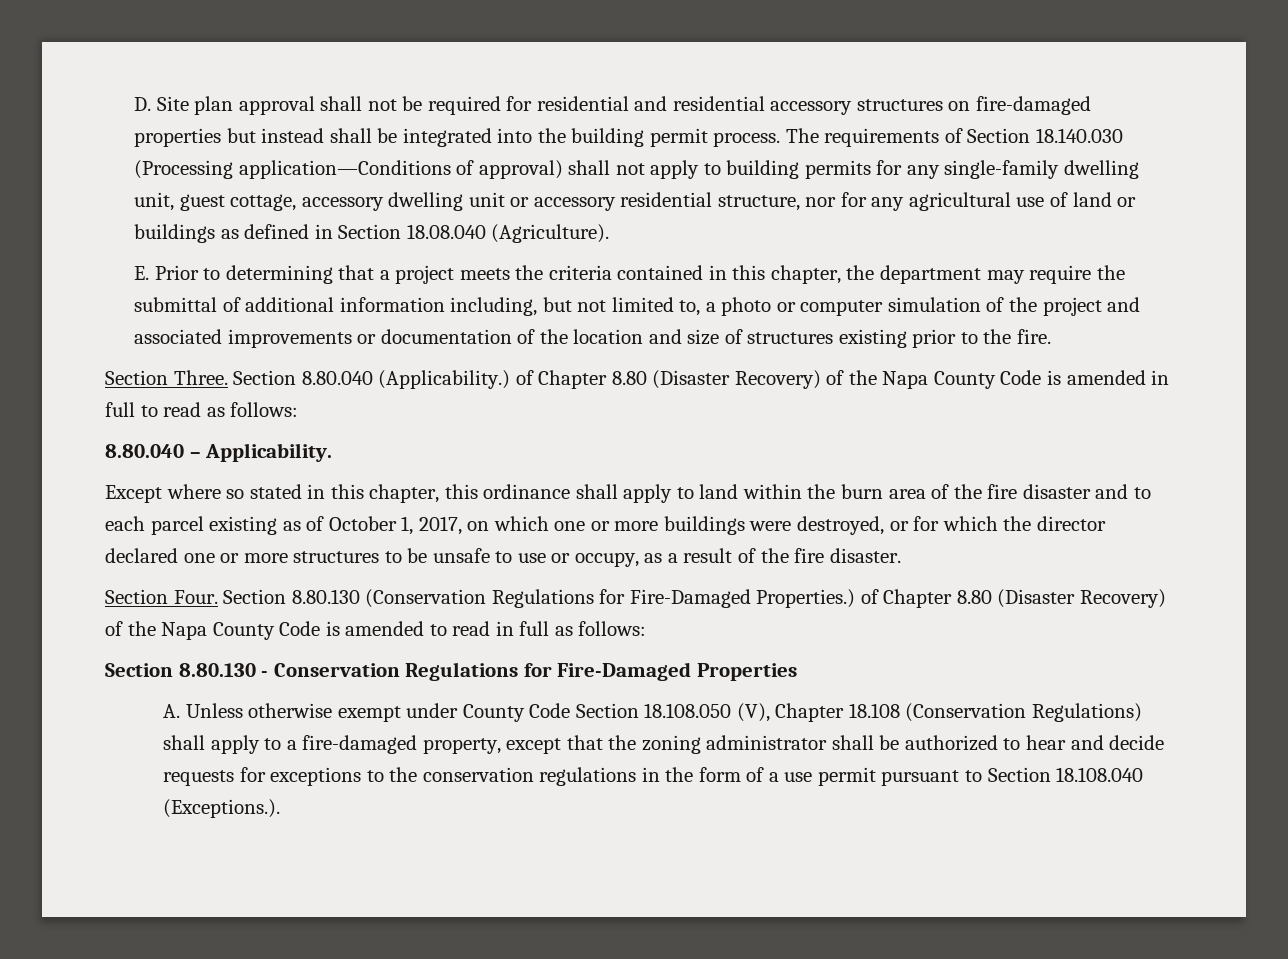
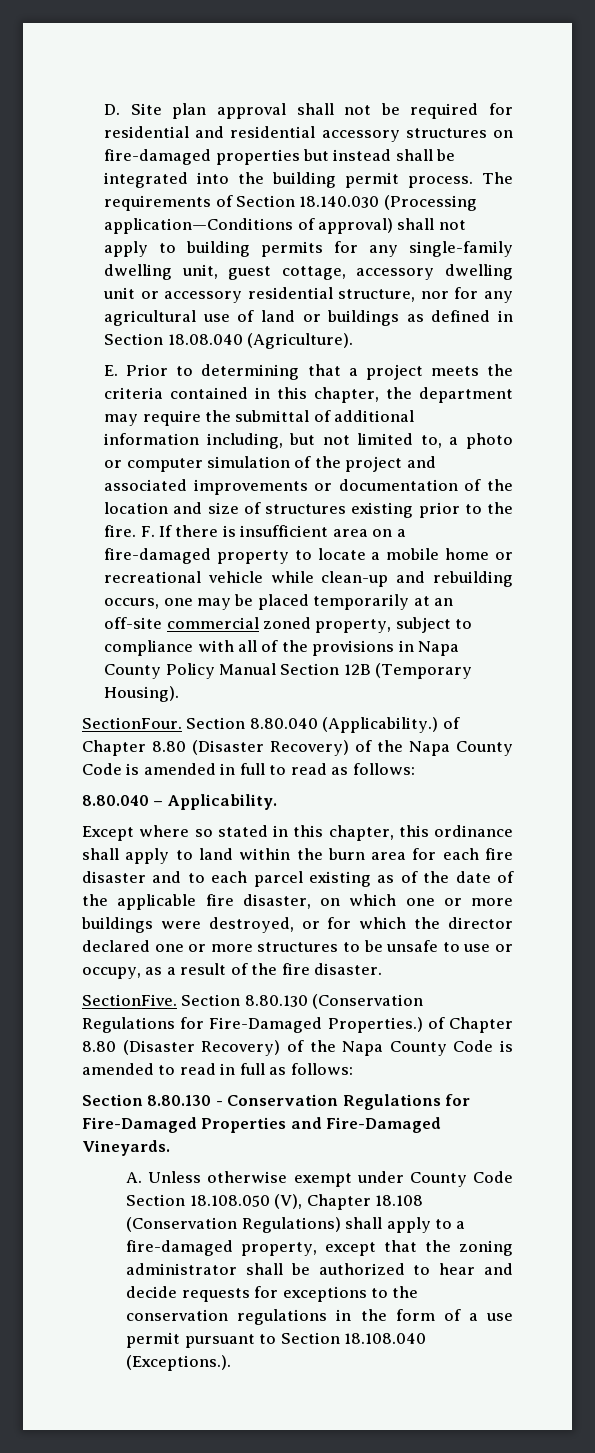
- E. Prior to determining that a project meets the criteria contained in this chapter, the department may require the submittal of additional information including, but not limited to, a photo or computer simulation of the project and associated improvements or documentation of the location and size of structures existing prior to the fire.
- Section Three.
+ E. Prior to determining that a project meets the criteria contained in this chapter, the department may require the submittal of additional information including, but not limited to, a photo or computer simulation of the project and associated improvements or documentation of the location and size of structures existing prior to the fire. F. If there is insufficient area on a fire-damaged property to locate a mobile home or recreational vehicle while clean-up and rebuilding occurs, one may be placed temporarily at an off-site commercial zoned property, subject to compliance with all of the provisions in Napa County Policy Manual Section 12B (Temporary Housing).
+ SectionFour.
- Except where so stated in this chapter, this ordinance shall apply to land within the burn area of the fire disaster and to each parcel existing as of October 1, 2017, on which one or more buildings were destroyed, or for which the director declared one or more structures to be unsafe to use or occupy, as a result of the fire disaster.
+ Except where so stated in this chapter, this ordinance shall apply to land within the burn area for each fire disaster and to each parcel existing as of the date of the applicable fire disaster, on which one or more buildings were destroyed, or for which the director declared one or more structures to be unsafe to use or occupy, as a result of the fire disaster.
- Section Four.
+ SectionFive.
- Section 8.80.130 - Conservation Regulations for Fire-Damaged Properties
+ Section 8.80.130 - Conservation Regulations for Fire-Damaged Properties and Fire-Damaged Vineyards.

